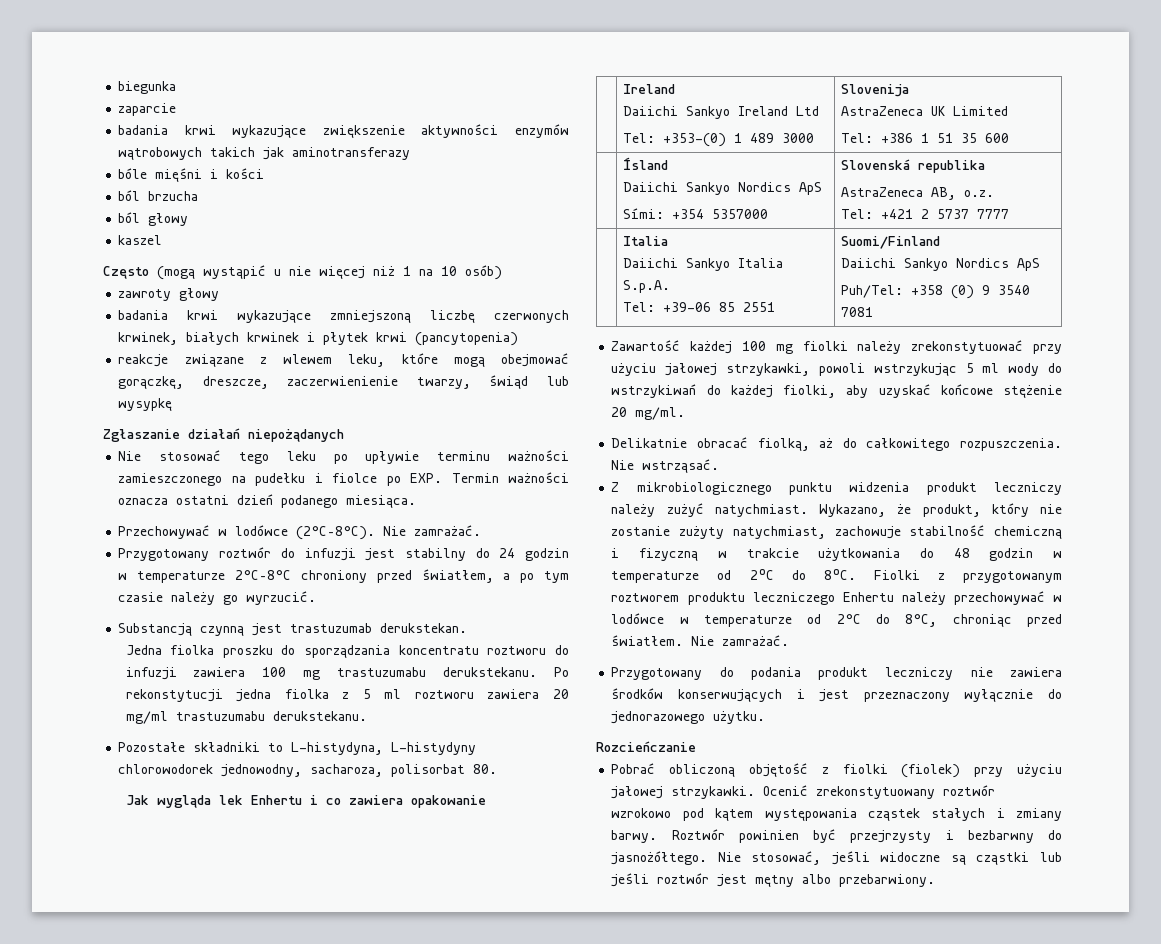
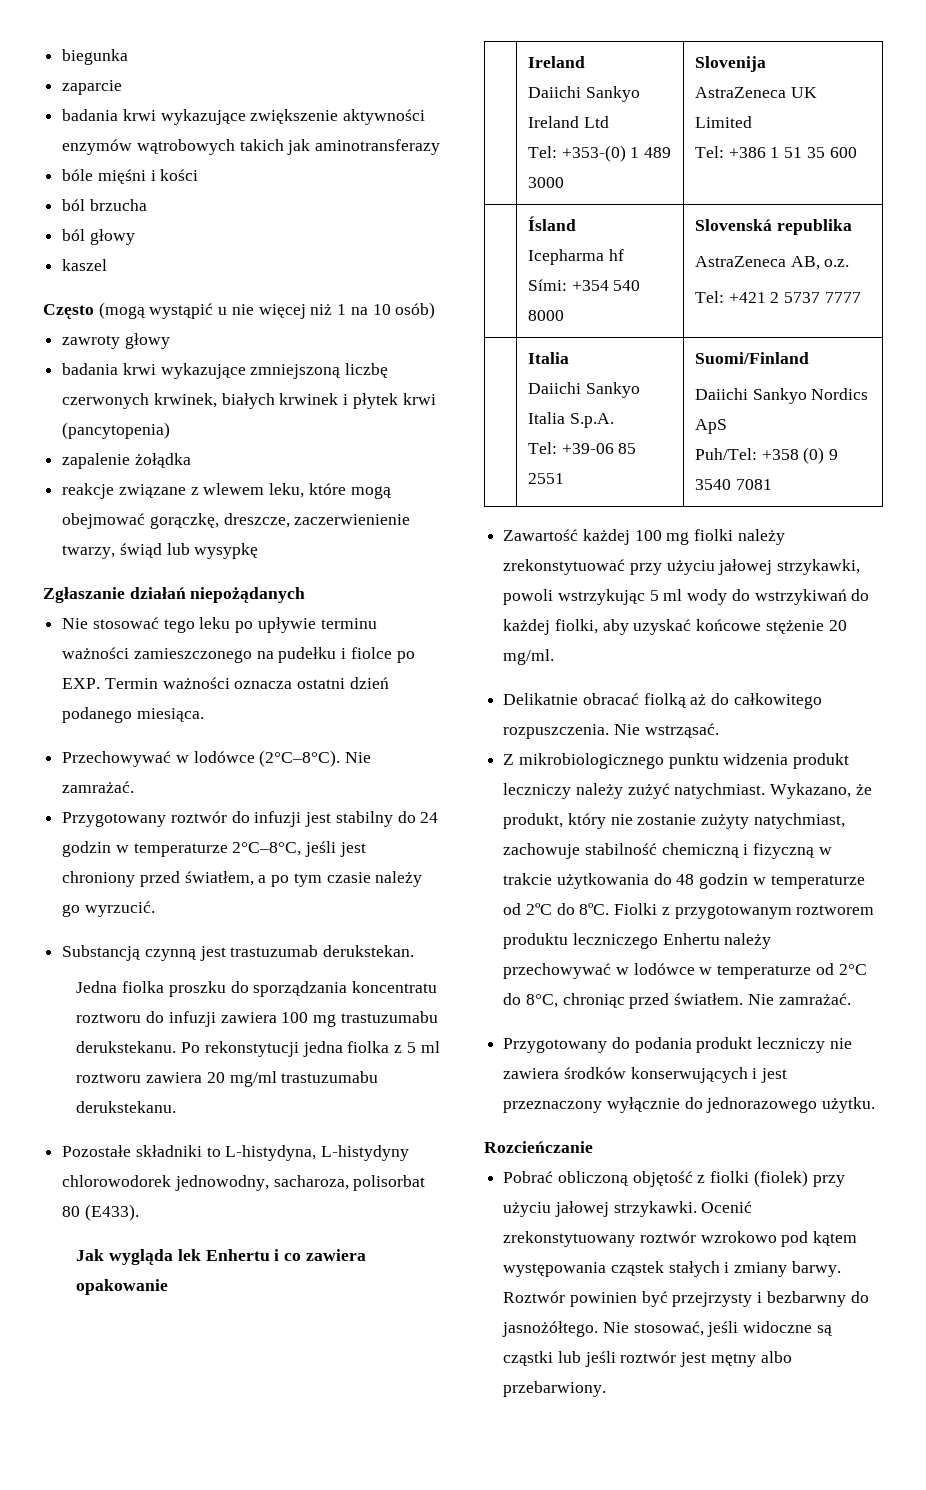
+ zapalenie żołądka
- Przygotowany roztwór do infuzji jest stabilny do 24 godzin w temperaturze 2°C–8°C chroniony przed światłem, a po tym czasie należy go wyrzucić.
+ Przygotowany roztwór do infuzji jest stabilny do 24 godzin w temperaturze 2°C–8°C, jeśli jest chroniony przed światłem, a po tym czasie należy go wyrzucić.
- Pozostałe składniki to L-histydyna, L-histydyny chlorowodorek jednowodny, sacharoza, polisorbat 80.
+ Pozostałe składniki to L-histydyna, L-histydyny chlorowodorek jednowodny, sacharoza, polisorbat 80 (E433).
  | Ísland
- Daiichi Sankyo Nordics ApS
- Sími: +354 5357000 | Slovenská republika
+ Icepharma hf
+ Sími: +354 540 8000 | Slovenská republika
- Delikatnie obracać fiolką, aż do całkowitego rozpuszczenia.
+ Delikatnie obracać fiolką aż do całkowitego rozpuszczenia.

